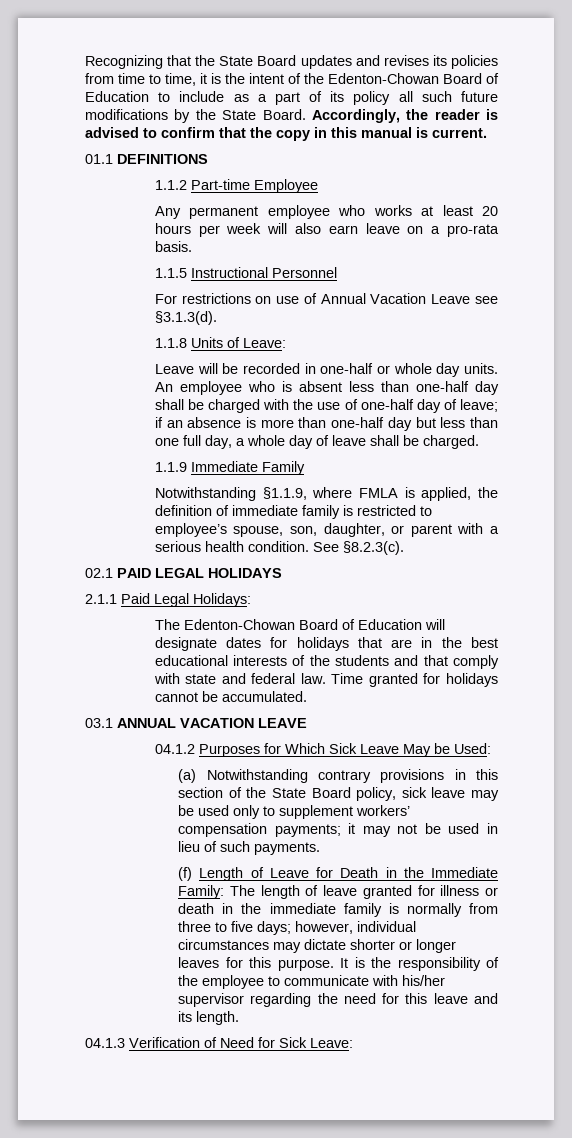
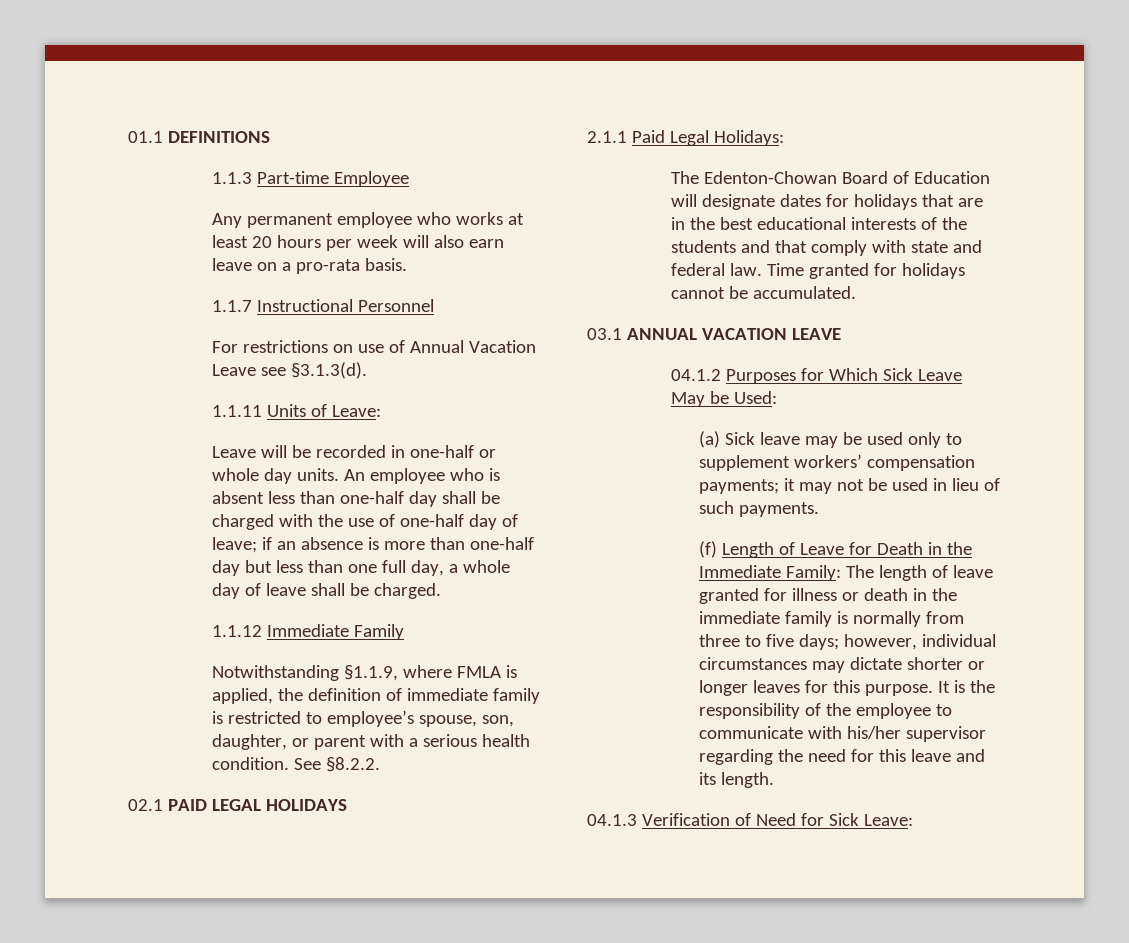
- Recognizing that the State Board updates and revises its policies from time to time, it is the intent of the Edenton-Chowan Board of Education to include as a part of its policy all such future modifications by the State Board. Accordingly, the reader is advised to confirm that the copy in this manual is current.
- 1.1.2 Part-time Employee
+ 1.1.3 Part-time Employee
- 1.1.5 Instructional Personnel
+ 1.1.7 Instructional Personnel
- 1.1.8 Units of Leave:
+ 1.1.11 Units of Leave:
- 1.1.9 Immediate Family
+ 1.1.12 Immediate Family
- See §8.2.3(c).
+ See §8.2.2.
- (a) Notwithstanding contrary provisions in this section of the State Board policy, sick leave may be used only to supplement workers’ compensation payments; it may not be used in lieu of such payments.
+ (a) Sick leave may be used only to supplement workers’ compensation payments; it may not be used in lieu of such payments.

